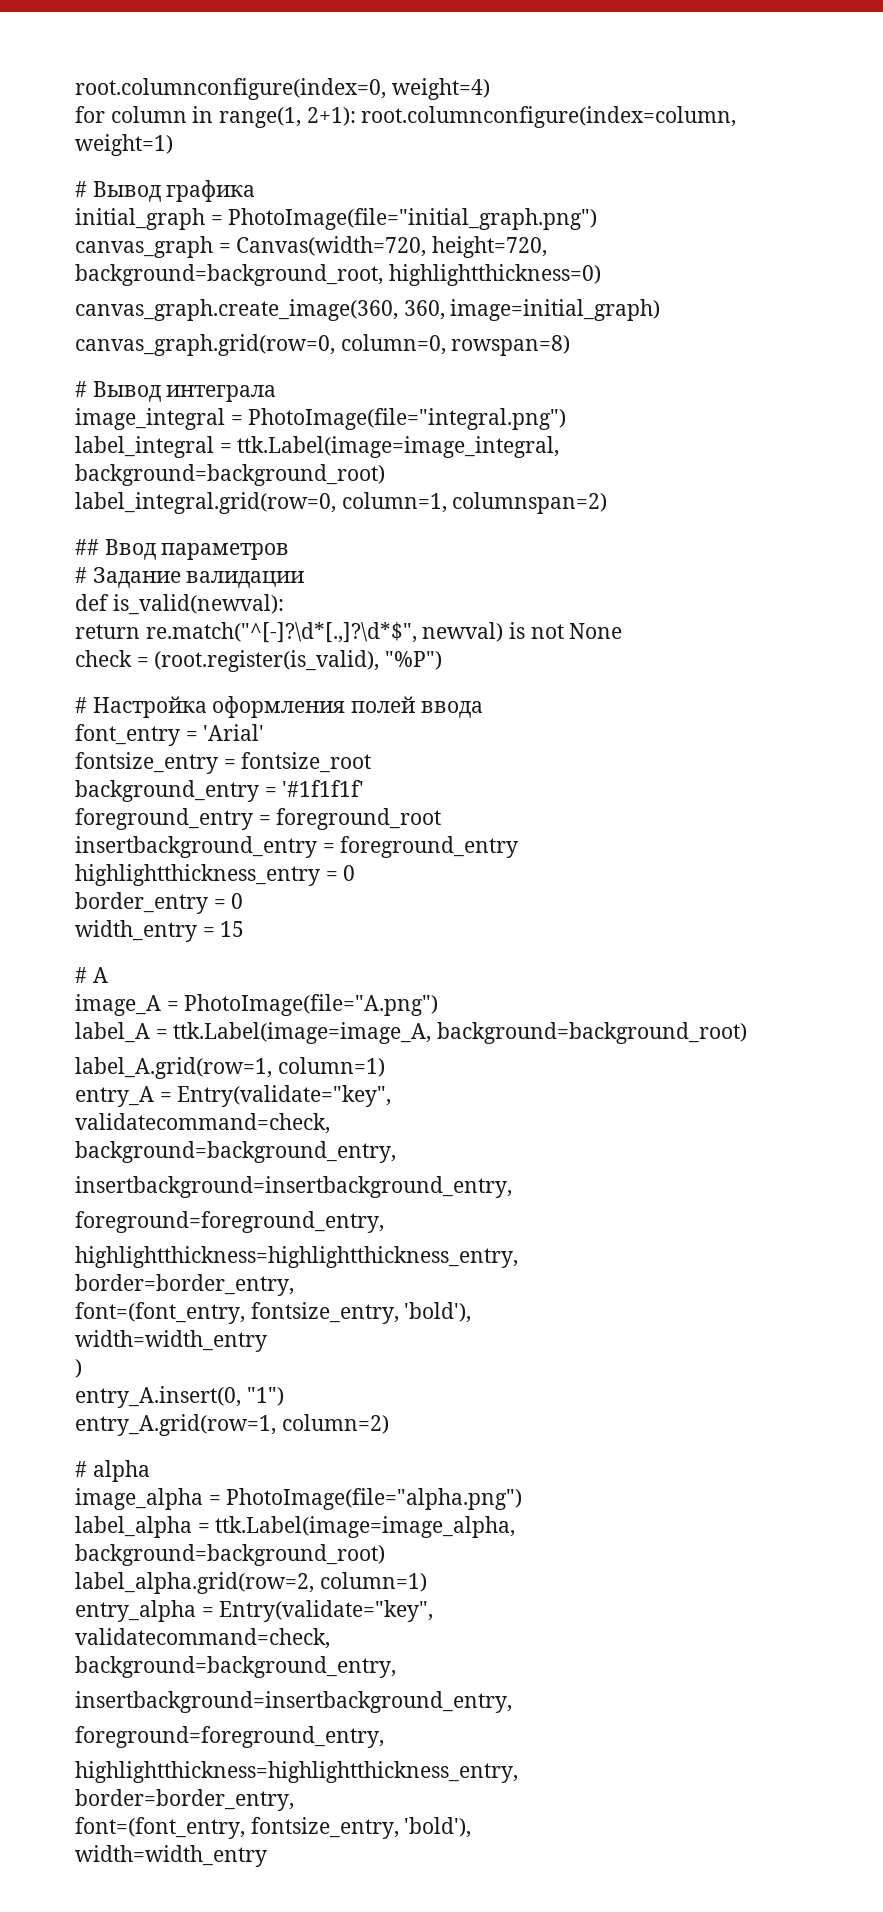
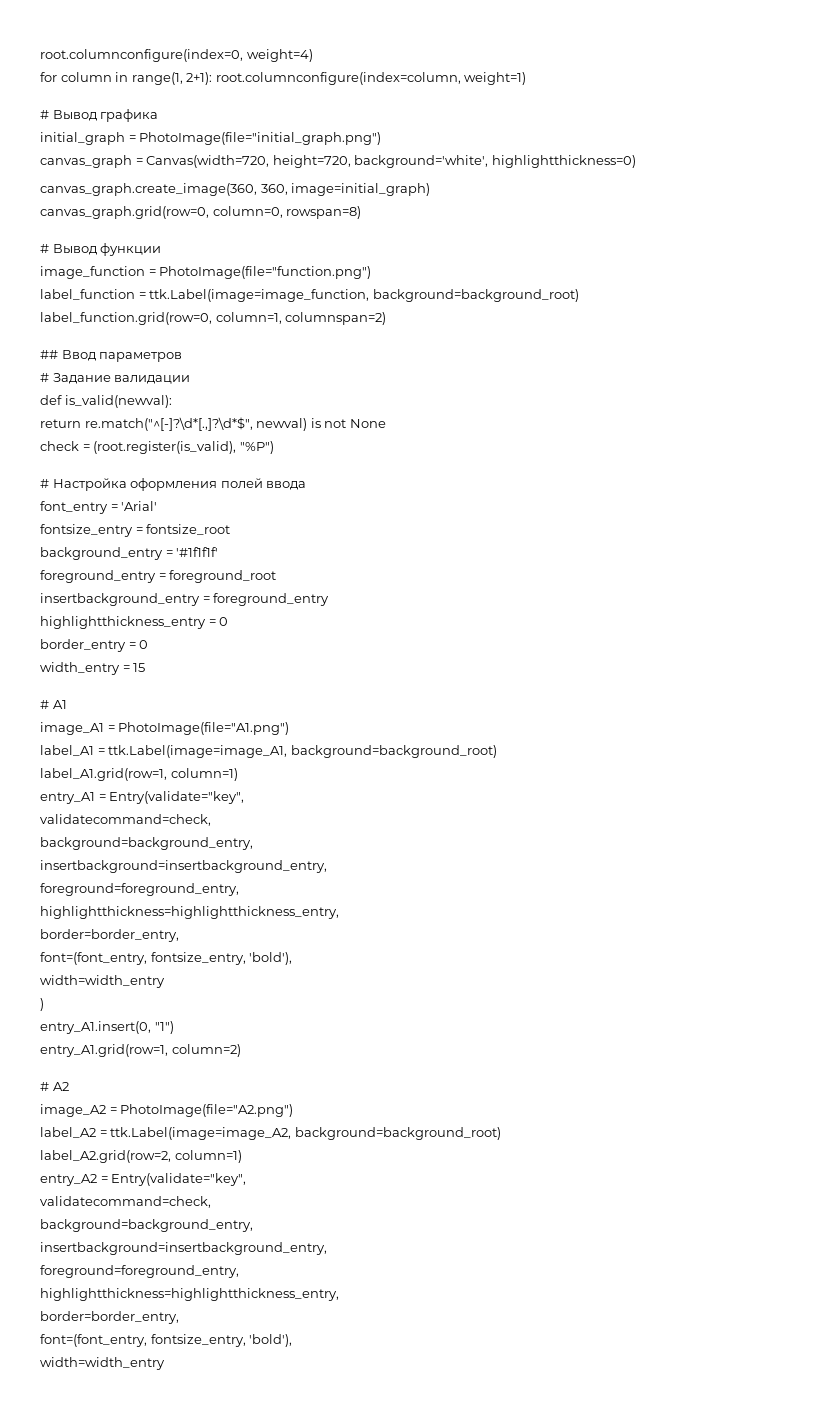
- canvas_graph = Canvas(width=720, height=720, background=background_root, highlightthickness=0)
+ canvas_graph = Canvas(width=720, height=720, background='white', highlightthickness=0)
- # Вывод интеграла
- image_integral = PhotoImage(file="integral.png")
- label_integral = ttk.Label(image=image_integral, background=background_root)
- label_integral.grid(row=0, column=1, columnspan=2)
+ # Вывод функции
+ image_function = PhotoImage(file="function.png")
+ label_function = ttk.Label(image=image_function, background=background_root)
+ label_function.grid(row=0, column=1, columnspan=2)
- # A
- image_A = PhotoImage(file="A.png")
- label_A = ttk.Label(image=image_A, background=background_root)
- label_A.grid(row=1, column=1)
- entry_A = Entry(validate="key",
+ # A1
+ image_A1 = PhotoImage(file="A1.png")
+ label_A1 = ttk.Label(image=image_A1, background=background_root)
+ label_A1.grid(row=1, column=1)
+ entry_A1 = Entry(validate="key",
- entry_A.insert(0, "1")
+ entry_A1.insert(0, "1")
- entry_A.grid(row=1, column=2)
+ entry_A1.grid(row=1, column=2)
- # alpha
- image_alpha = PhotoImage(file="alpha.png")
- label_alpha = ttk.Label(image=image_alpha, background=background_root)
- label_alpha.grid(row=2, column=1)
- entry_alpha = Entry(validate="key",
+ # A2
+ image_A2 = PhotoImage(file="A2.png")
+ label_A2 = ttk.Label(image=image_A2, background=background_root)
+ label_A2.grid(row=2, column=1)
+ entry_A2 = Entry(validate="key",

